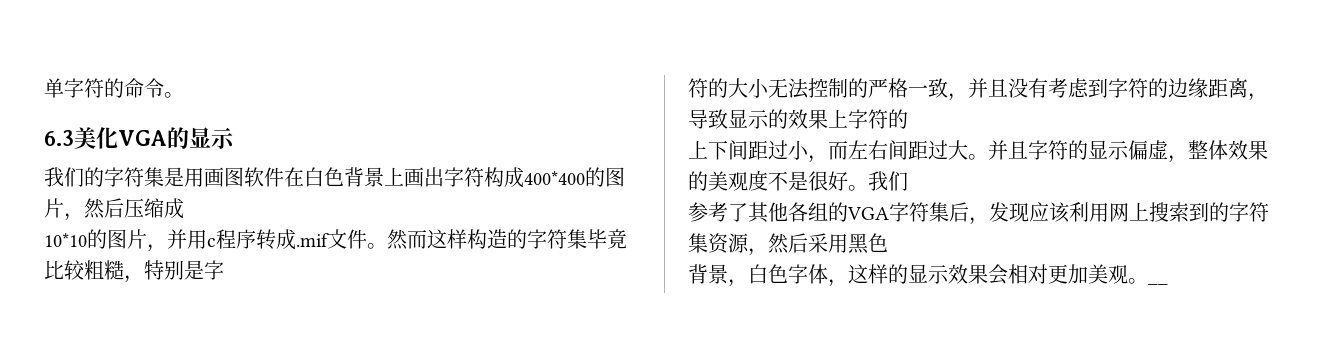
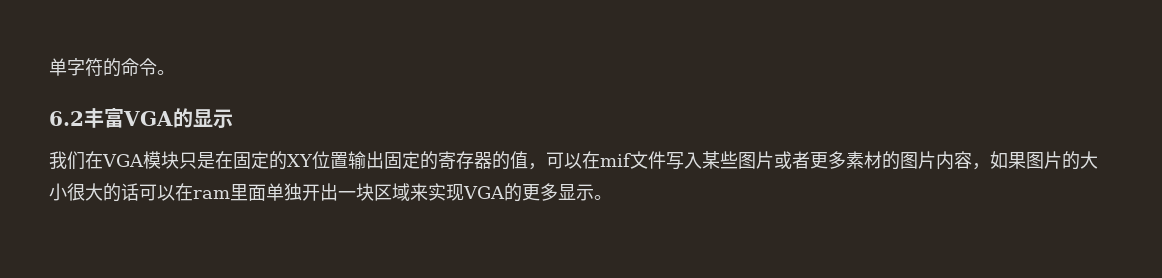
- 6.3美化VGA的显示
+ 6.2丰富VGA的显示
- 我们的字符集是用画图软件在白色背景上画出字符构成400*400的图片，然后压缩成
- 10*10的图片，并用c程序转成.mif文件。然而这样构造的字符集毕竟比较粗糙，特别是字
- 符的大小无法控制的严格一致，并且没有考虑到字符的边缘距离，导致显示的效果上字符的
- 上下间距过小，而左右间距过大。并且字符的显示偏虚，整体效果的美观度不是很好。我们
- 参考了其他各组的VGA字符集后，发现应该利用网上搜索到的字符集资源，然后采用黑色
- 背景，白色字体，这样的显示效果会相对更加美观。__
+ 我们在VGA模块只是在固定的XY位置输出固定的寄存器的值，可以在mif文件写入某些图片或者更多素材的图片内容，如果图片的大小很大的话可以在ram里面单独开出一块区域来实现VGA的更多显示。

